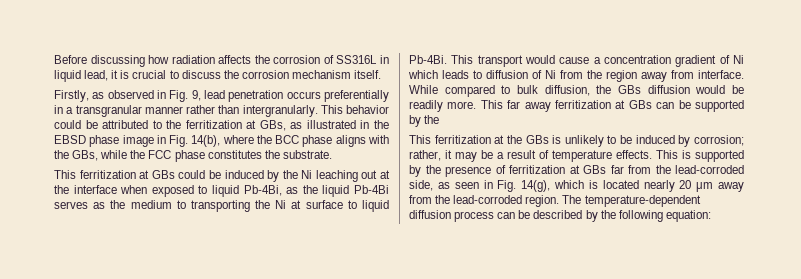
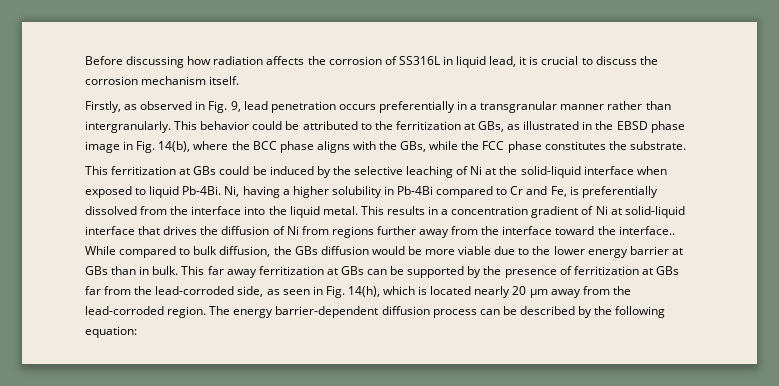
- This ferritization at GBs could be induced by the Ni leaching out at the interface when exposed to liquid Pb-4Bi, as the liquid Pb-4Bi serves as the medium to transporting the Ni at surface to liquid Pb-4Bi. This transport would cause a concentration gradient of Ni which leads to diffusion of Ni from the region away from interface.
+ This ferritization at GBs could be induced by the selective leaching of Ni at the solid-liquid interface when exposed to liquid Pb-4Bi. Ni, having a higher solubility in Pb-4Bi compared to Cr and Fe, is preferentially dissolved from the interface into the liquid metal. This results in a concentration gradient of Ni at solid-liquid interface that drives the diffusion of Ni from regions further away from the interface toward the interface..
- While compared to bulk diffusion, the GBs diffusion would be readily more.
+ While compared to bulk diffusion, the GBs diffusion would be more viable due to the lower energy barrier at GBs than in bulk.
- This far away ferritization at GBs can be supported by the
- This ferritization at the GBs is unlikely to be induced by corrosion; rather, it may be a result of temperature effects. This is supported by the presence of ferritization at GBs far from the lead-corroded side, as seen in Fig. 14(g), which is located nearly 20 μm away from the lead-corroded region.
+ This far away ferritization at GBs can be supported by the presence of ferritization at GBs far from the lead-corroded side, as seen in Fig. 14(h), which is located nearly 20 μm away from the lead-corroded region.
- The temperature-dependent diffusion process can be described by the following equation:
+ The energy barrier-dependent diffusion process can be described by the following equation:

